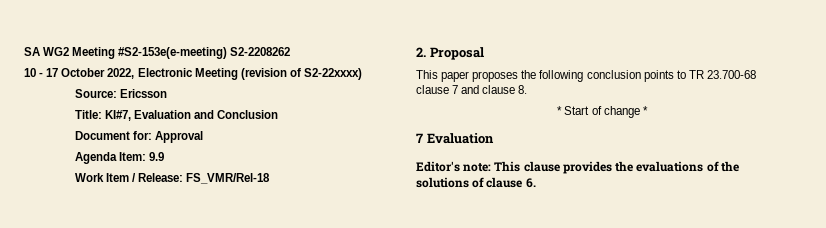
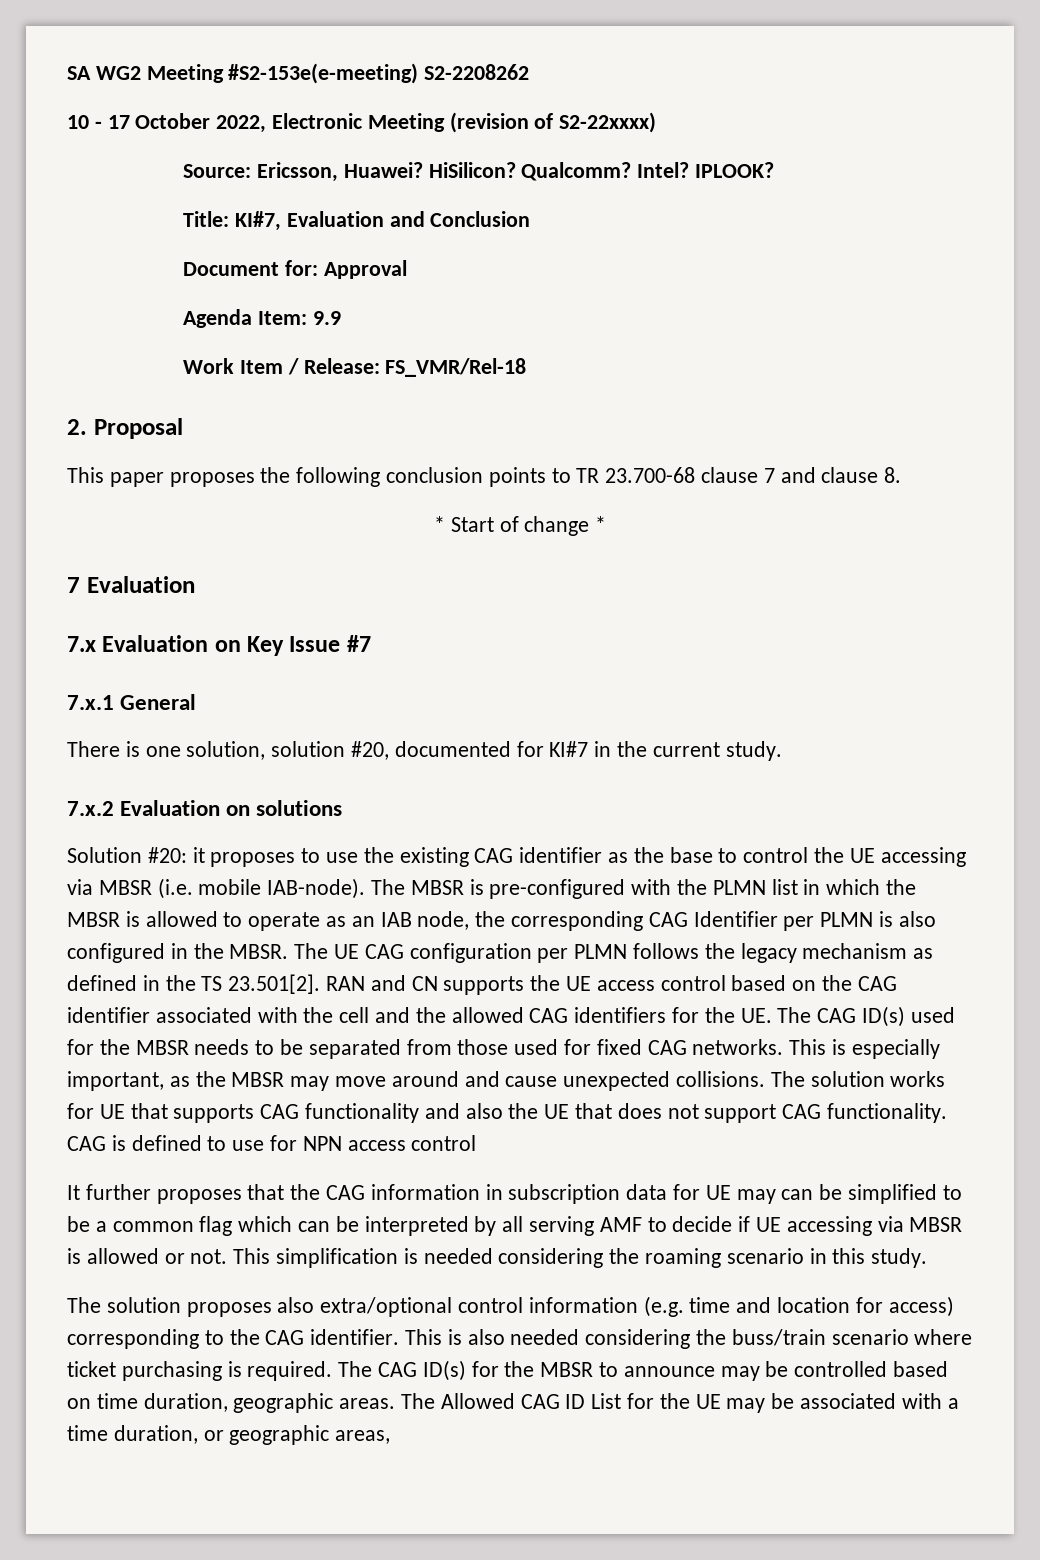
- Source: Ericsson
+ Source: Ericsson, Huawei? HiSilicon? Qualcomm? Intel? IPLOOK?
- Editor's note: This clause provides the evaluations of the solutions of clause 6.
+ 7.x Evaluation on Key Issue #7
+ 7.x.1 General
+ There is one solution, solution #20, documented for KI#7 in the current study.
+ 7.x.2 Evaluation on solutions
+ Solution #20: it proposes to use the existing CAG identifier as the base to control the UE accessing via MBSR (i.e. mobile IAB-node). The MBSR is pre-configured with the PLMN list in which the MBSR is allowed to operate as an IAB node, the corresponding CAG Identifier per PLMN is also configured in the MBSR. The UE CAG configuration per PLMN follows the legacy mechanism as defined in the TS 23.501[2]. RAN and CN supports the UE access control based on the CAG identifier associated with the cell and the allowed CAG identifiers for the UE. The CAG ID(s) used for the MBSR needs to be separated from those used for fixed CAG networks. This is especially important, as the MBSR may move around and cause unexpected collisions. The solution works for UE that supports CAG functionality and also the UE that does not support CAG functionality. CAG is defined to use for NPN access control
+ It further proposes that the CAG information in subscription data for UE may can be simplified to be a common flag which can be interpreted by all serving AMF to decide if UE accessing via MBSR is allowed or not. This simplification is needed considering the roaming scenario in this study.
+ The solution proposes also extra/optional control information (e.g. time and location for access) corresponding to the CAG identifier. This is also needed considering the buss/train scenario where ticket purchasing is required. The CAG ID(s) for the MBSR to announce may be controlled based on time duration, geographic areas. The Allowed CAG ID List for the UE may be associated with a time duration, or geographic areas,

